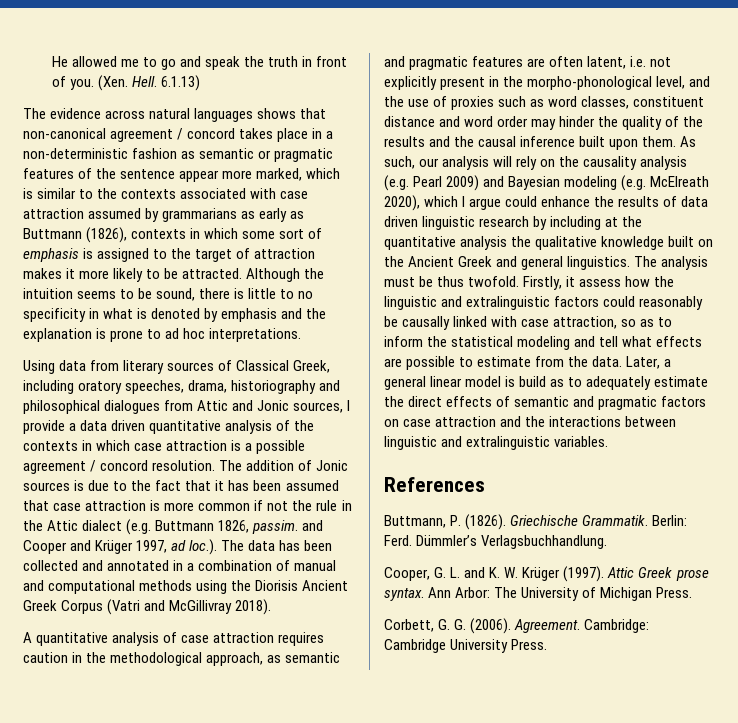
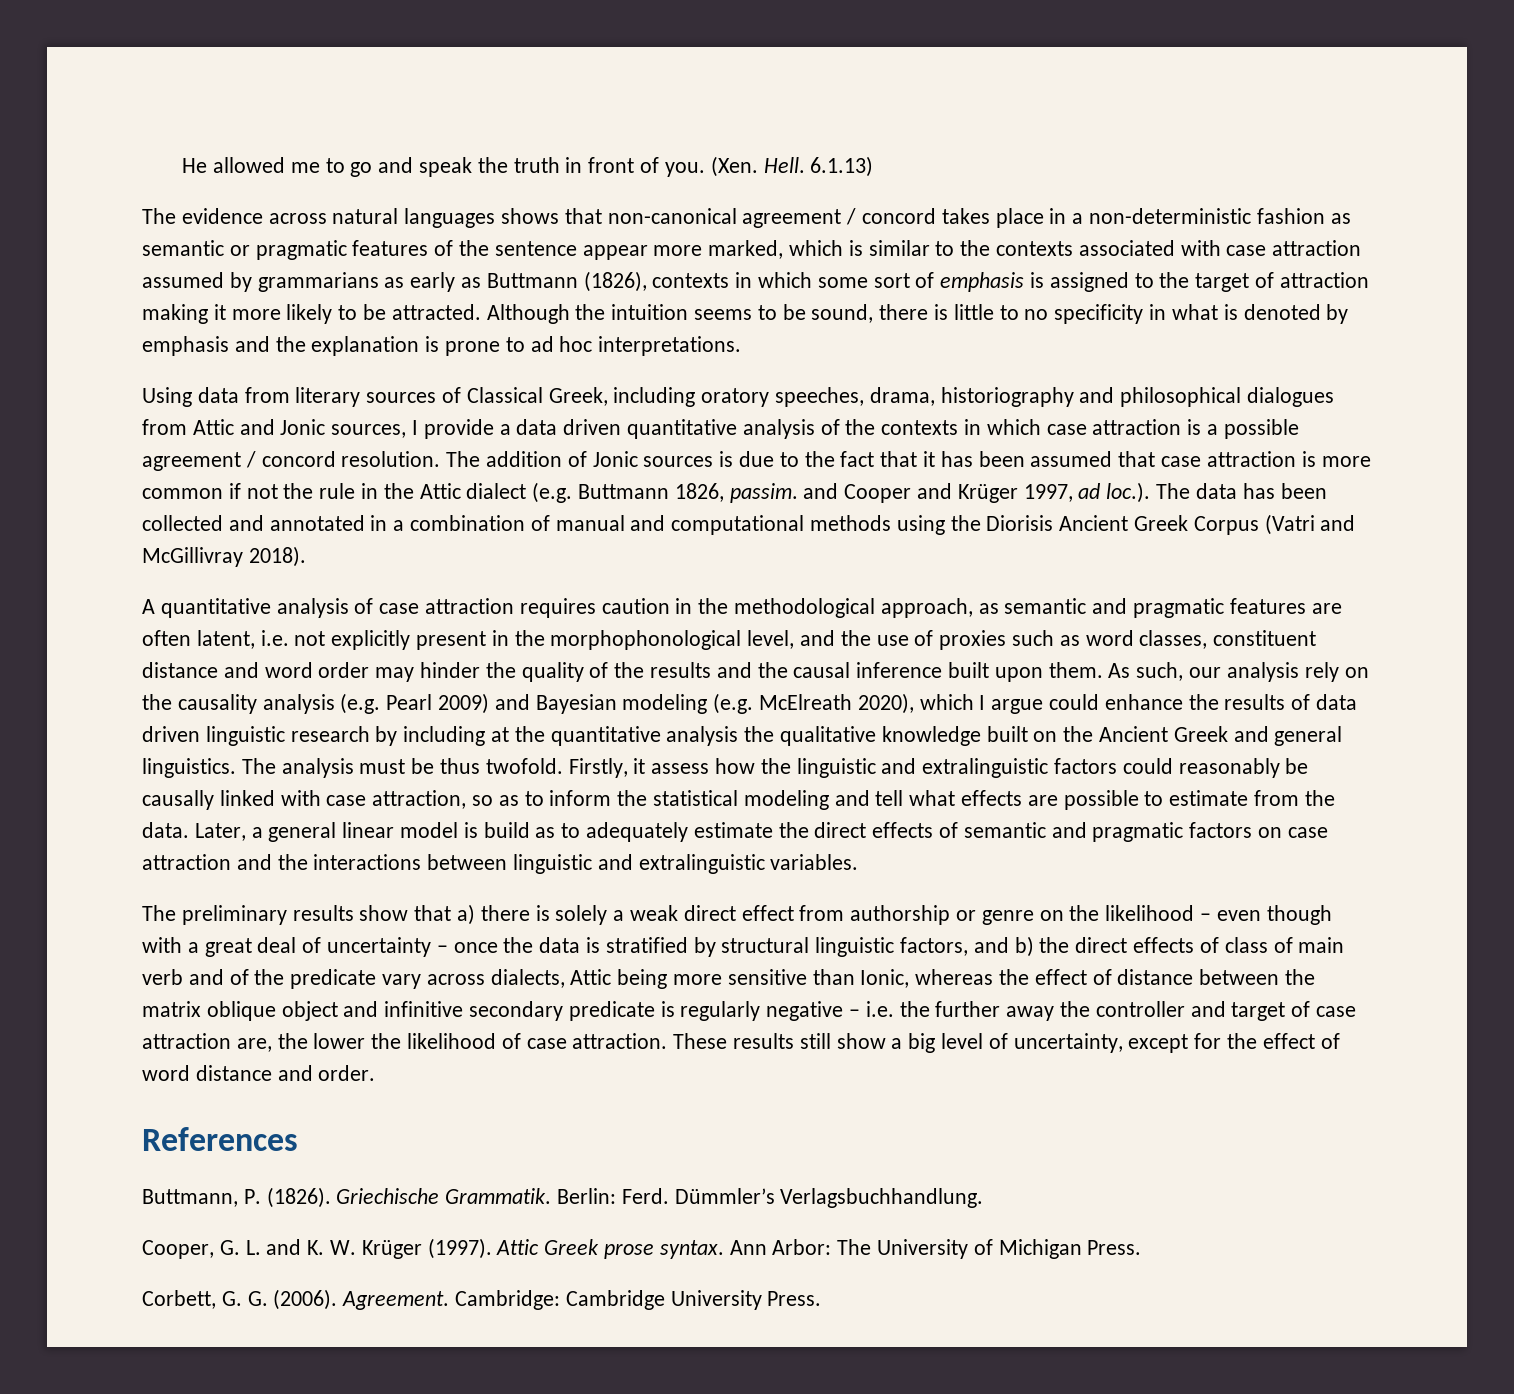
- The evidence across natural languages shows that non-canonical agreement / concord takes place in a non-deterministic fashion as semantic or pragmatic features of the sentence appear more marked, which is similar to the contexts associated with case attraction assumed by grammarians as early as Buttmann (1826), contexts in which some sort of emphasis is assigned to the target of attraction makes it more likely to be attracted.
+ The evidence across natural languages shows that non-canonical agreement / concord takes place in a non-deterministic fashion as semantic or pragmatic features of the sentence appear more marked, which is similar to the contexts associated with case attraction assumed by grammarians as early as Buttmann (1826), contexts in which some sort of emphasis is assigned to the target of attraction making it more likely to be attracted.
- A quantitative analysis of case attraction requires caution in the methodological approach, as semantic and pragmatic features are often latent, i.e. not explicitly present in the morpho-phonological level, and the use of proxies such as word classes, constituent distance and word order may hinder the quality of the results and the causal inference built upon them.
+ A quantitative analysis of case attraction requires caution in the methodological approach, as semantic and pragmatic features are often latent, i.e. not explicitly present in the morphophonological level, and the use of proxies such as word classes, constituent distance and word order may hinder the quality of the results and the causal inference built upon them.
- As such, our analysis will rely on the causality analysis (e.g. Pearl 2009) and Bayesian modeling (e.g. McElreath 2020), which I argue could enhance the results of data driven linguistic research by including at the quantitative analysis the qualitative knowledge built on the Ancient Greek and general linguistics.
+ As such, our analysis rely on the causality analysis (e.g. Pearl 2009) and Bayesian modeling (e.g. McElreath 2020), which I argue could enhance the results of data driven linguistic research by including at the quantitative analysis the qualitative knowledge built on the Ancient Greek and general linguistics.
+ The preliminary results show that a) there is solely a weak direct effect from authorship or genre on the likelihood – even though with a great deal of uncertainty – once the data is stratified by structural linguistic factors, and b) the direct effects of class of main verb and of the predicate vary across dialects, Attic being more sensitive than Ionic, whereas the effect of distance between the matrix oblique object and infinitive secondary predicate is regularly negative – i.e. the further away the controller and target of case attraction are, the lower the likelihood of case attraction. These results still show a big level of uncertainty, except for the effect of word distance and order.

